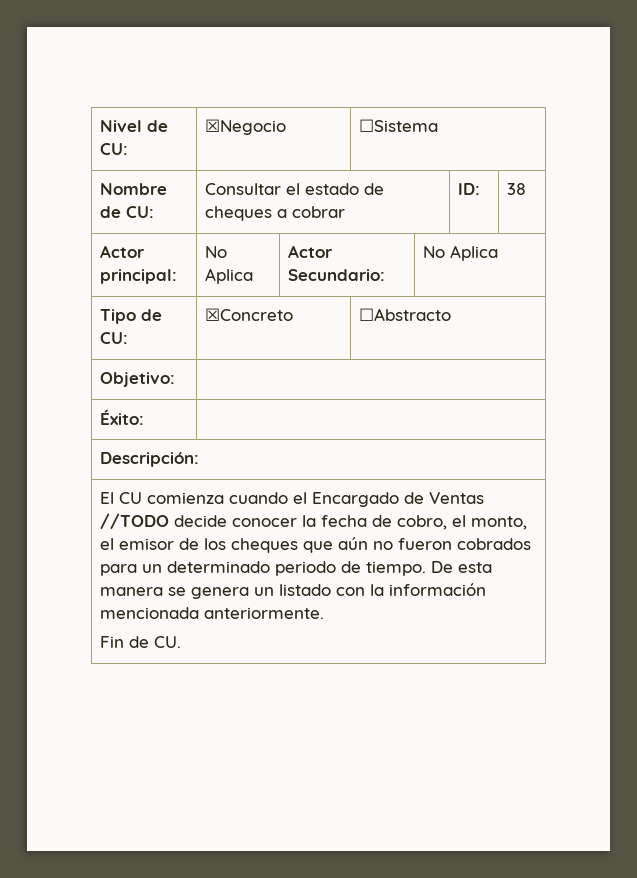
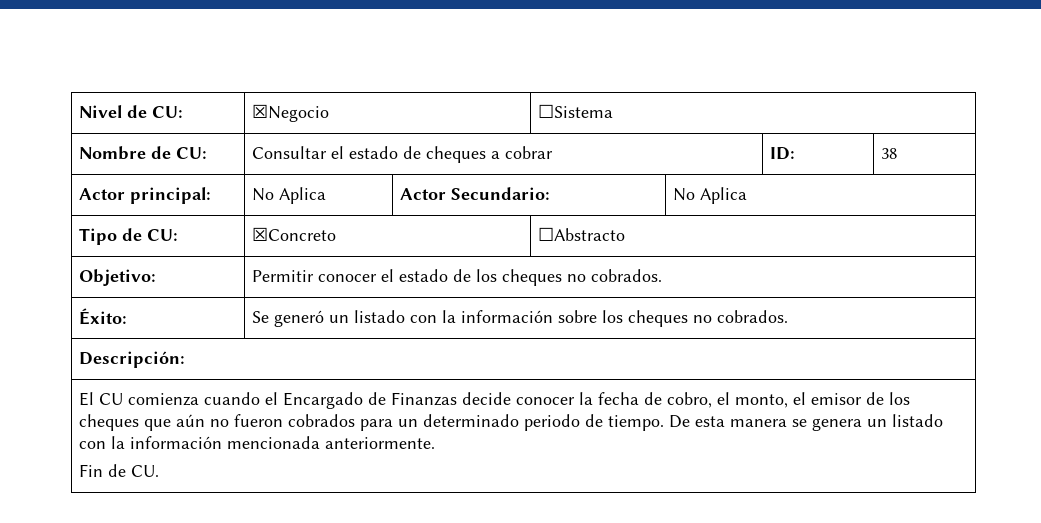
- Objetivo: |
- Éxito: |
+ Objetivo: | Permitir conocer el estado de los cheques no cobrados.
+ Éxito: | Se generó un listado con la información sobre los cheques no cobrados.
- El CU comienza cuando el Encargado de Ventas //TODO decide conocer la fecha de cobro, el monto, el emisor de los cheques que aún no fueron cobrados para un determinado periodo de tiempo.
+ El CU comienza cuando el Encargado de Finanzas decide conocer la fecha de cobro, el monto, el emisor de los cheques que aún no fueron cobrados para un determinado periodo de tiempo.

